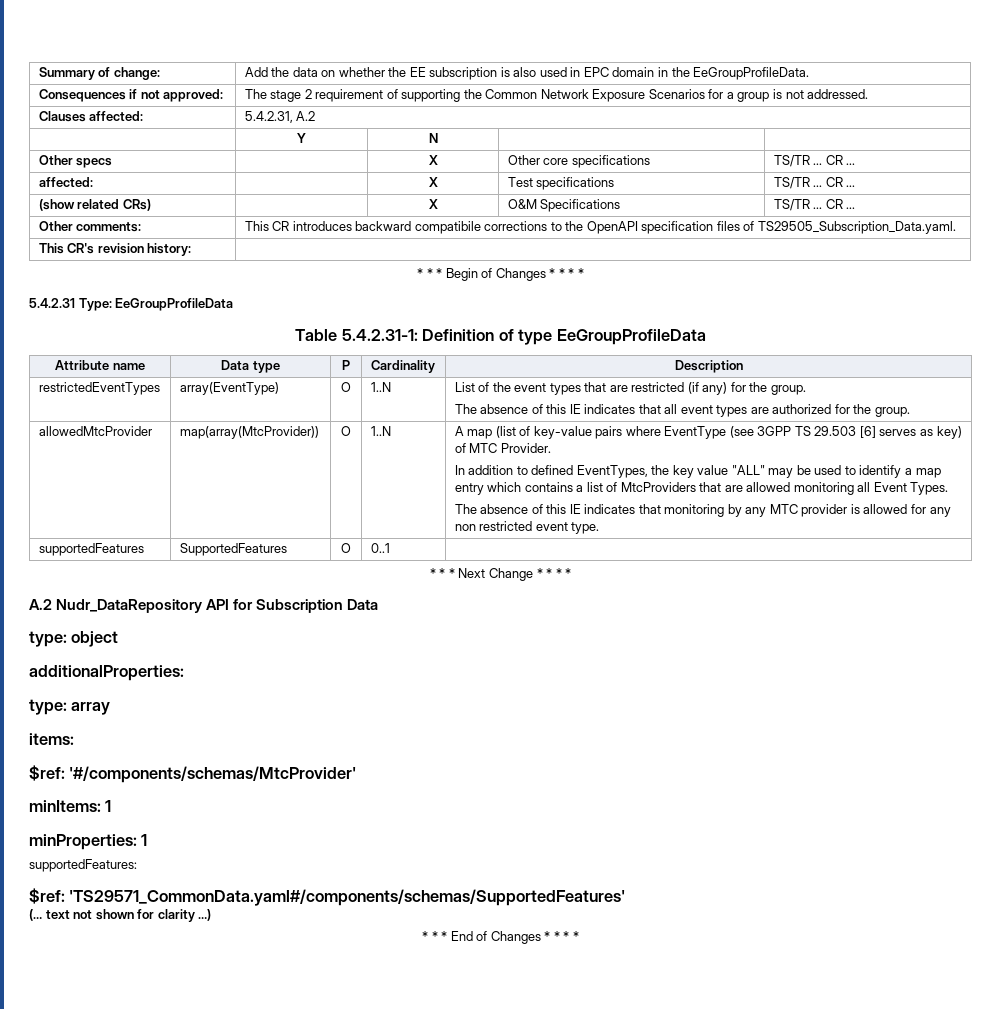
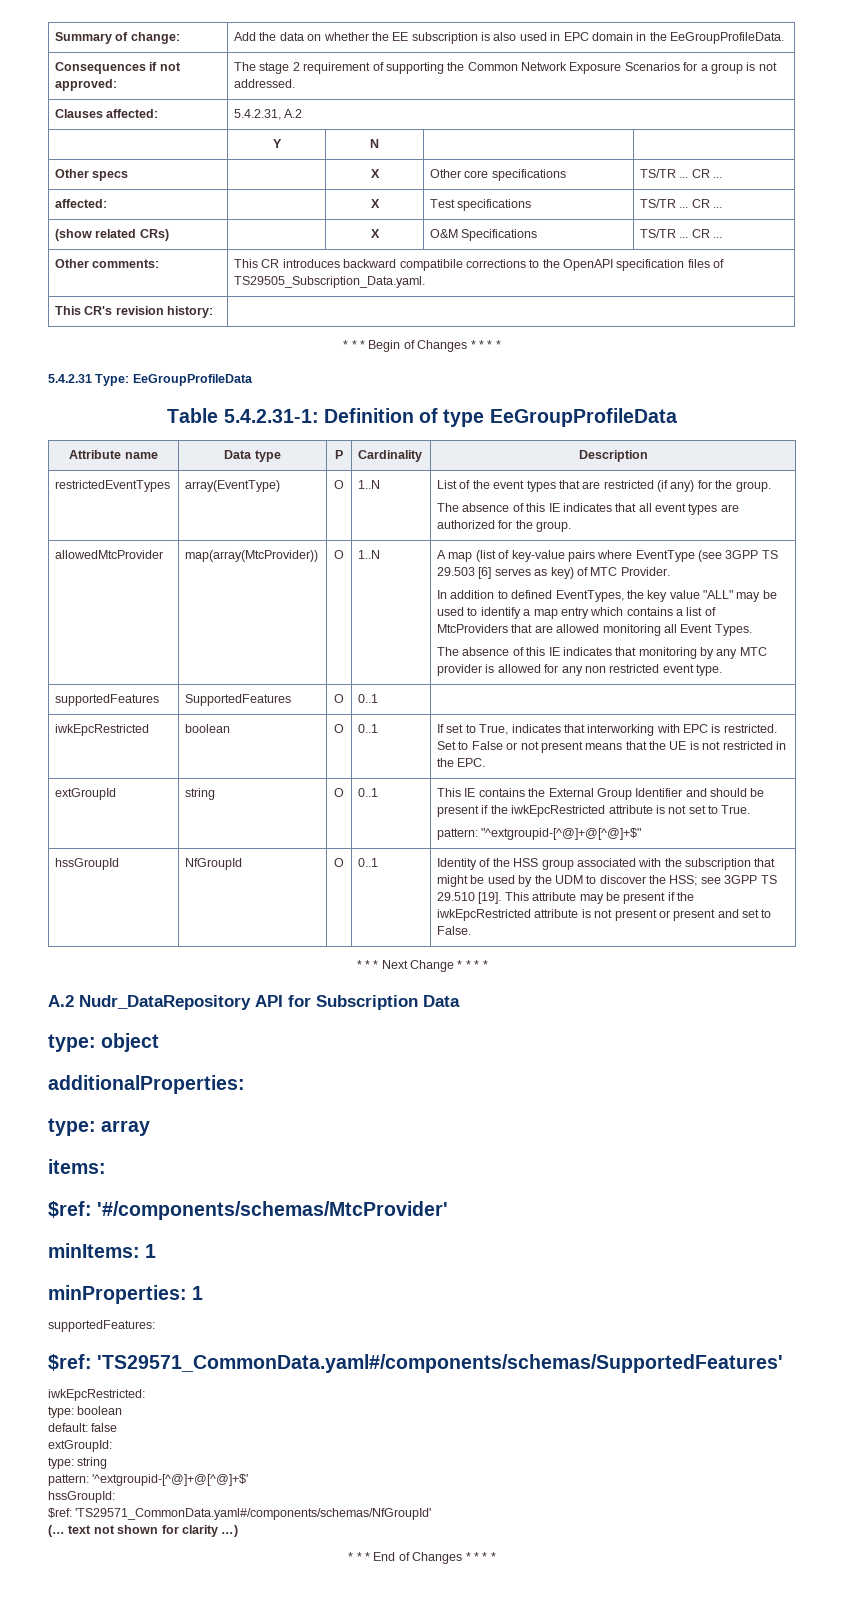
+ iwkEpcRestricted | boolean | O | 0..1 | If set to True, indicates that interworking with EPC is restricted. Set to False or not present means that the UE is not restricted in the EPC.
+ extGroupId | string | O | 0..1 | This IE contains the External Group Identifier and should be present if the iwkEpcRestricted attribute is not set to True.
+ pattern: "^extgroupid-[^@]+@[^@]+$"
+ hssGroupId | NfGroupId | O | 0..1 | Identity of the HSS group associated with the subscription that might be used by the UDM to discover the HSS; see 3GPP TS 29.510 [19]. This attribute may be present if the iwkEpcRestricted attribute is not present or present and set to False.
+ iwkEpcRestricted:
+ type: boolean
+ default: false
+ extGroupId:
+ type: string
+ pattern: '^extgroupid-[^@]+@[^@]+$'
+ hssGroupId:
+ $ref: 'TS29571_CommonData.yaml#/components/schemas/NfGroupId'

